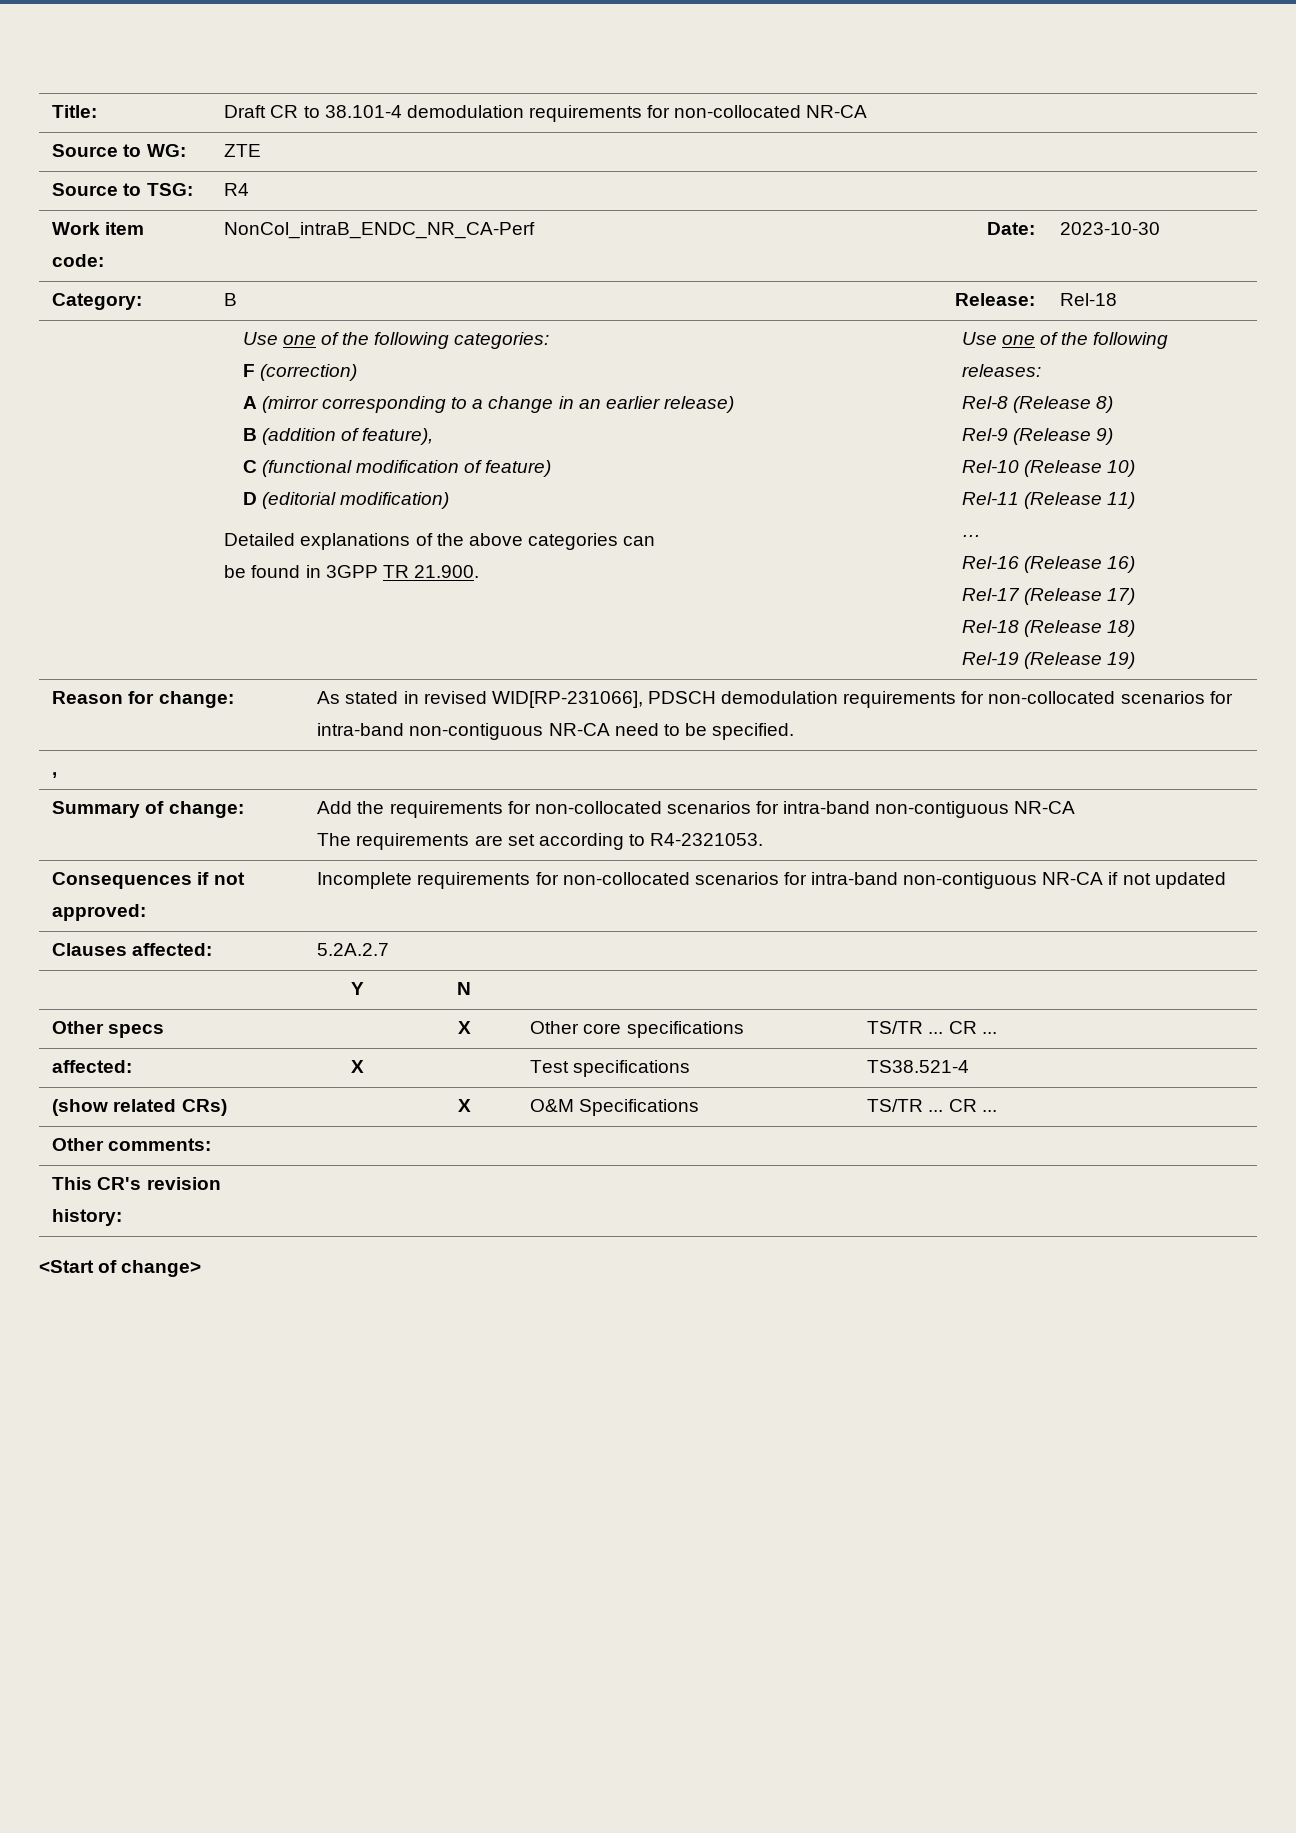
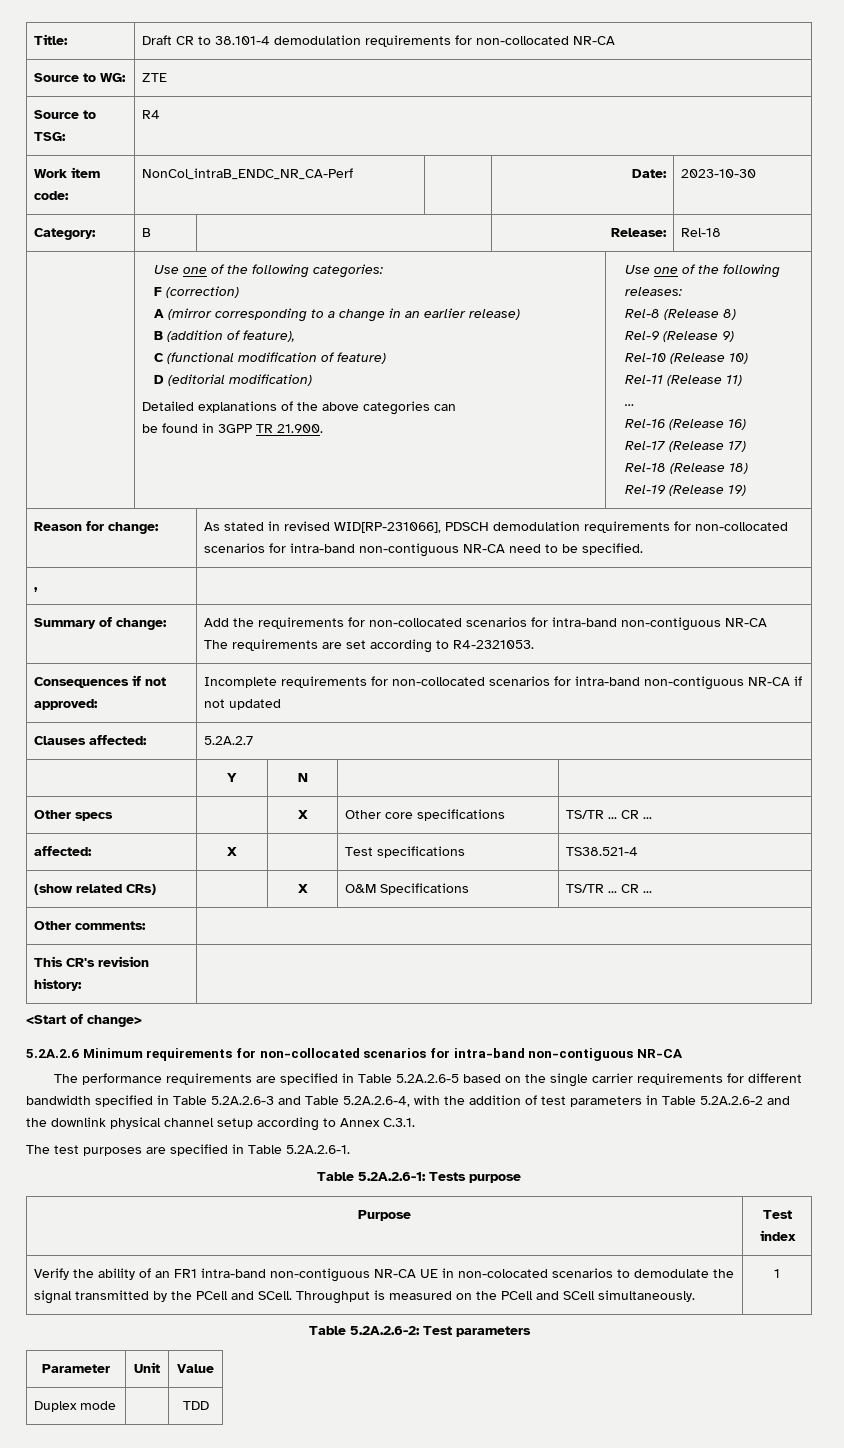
+ 5.2A.2.6 Minimum requirements for non-collocated scenarios for intra-band non-contiguous NR-CA
+ The performance requirements are specified in Table 5.2A.2.6-5 based on the single carrier requirements for different bandwidth specified in Table 5.2A.2.6-3 and Table 5.2A.2.6-4, with the addition of test parameters in Table 5.2A.2.6-2 and the downlink physical channel setup according to Annex C.3.1.
+ The test purposes are specified in Table 5.2A.2.6-1.
+ Table 5.2A.2.6-1: Tests purpose
+ Purpose | Test index
+ Verify the ability of an FR1 intra-band non-contiguous NR-CA UE in non-colocated scenarios to demodulate the signal transmitted by the PCell and SCell. Throughput is measured on the PCell and SCell simultaneously. | 1
+ Table 5.2A.2.6-2: Test parameters
+ Parameter | Unit | Value
+ Duplex mode | | TDD

